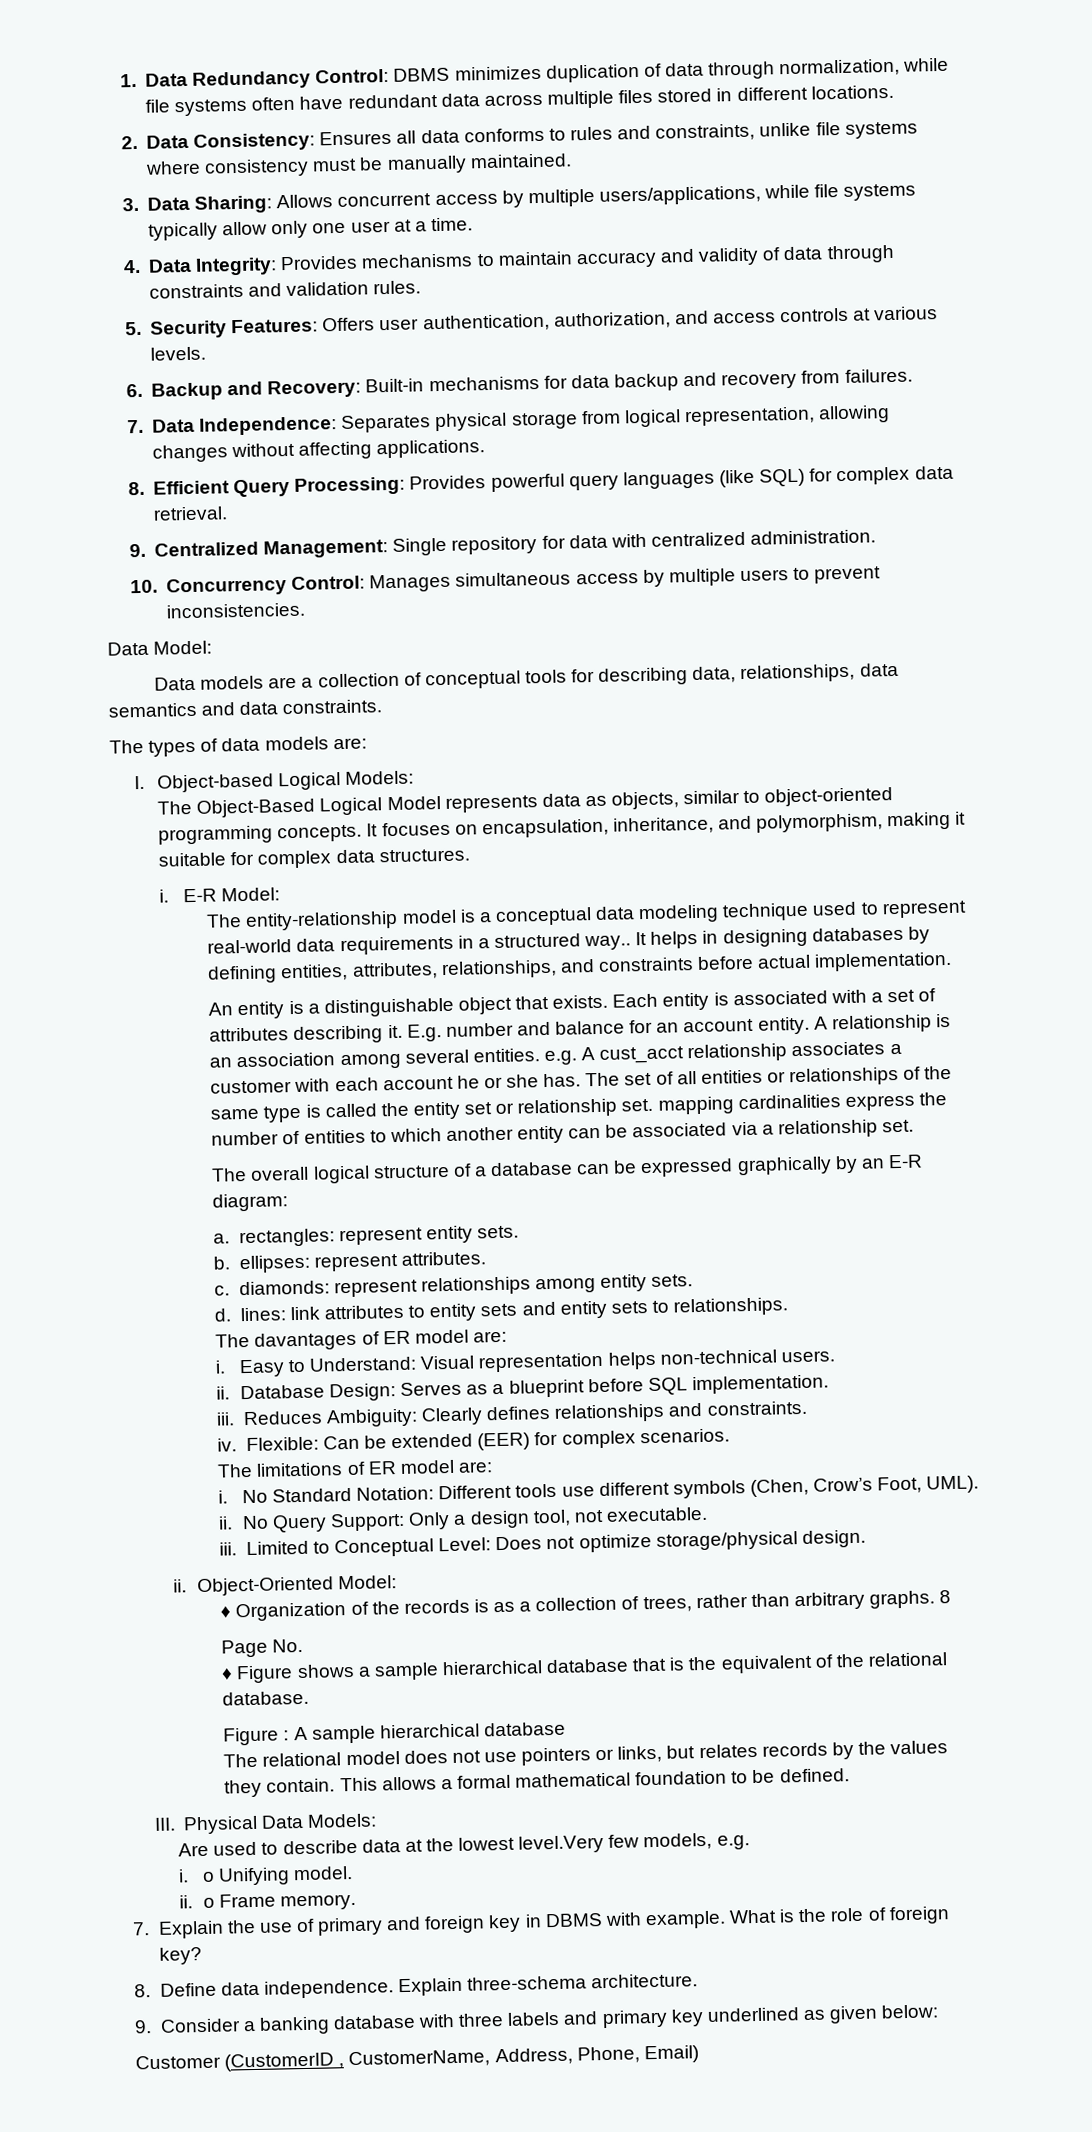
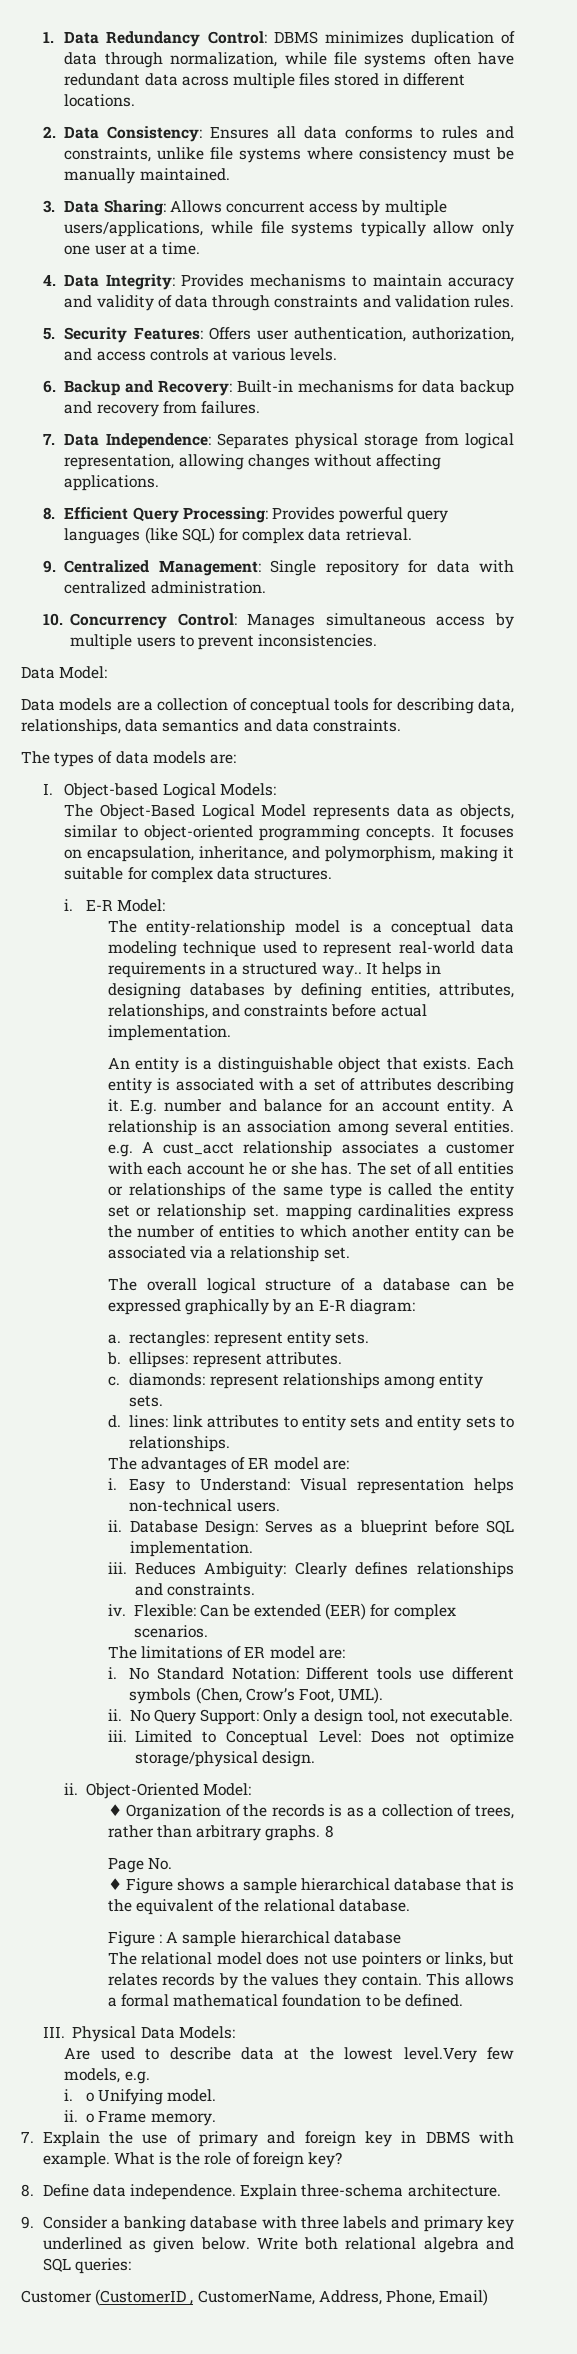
- The davantages of ER model are:
+ The advantages of ER model are:
- 9. Consider a banking database with three labels and primary key underlined as given below:
+ 9. Consider a banking database with three labels and primary key underlined as given below. Write both relational algebra and SQL queries:

